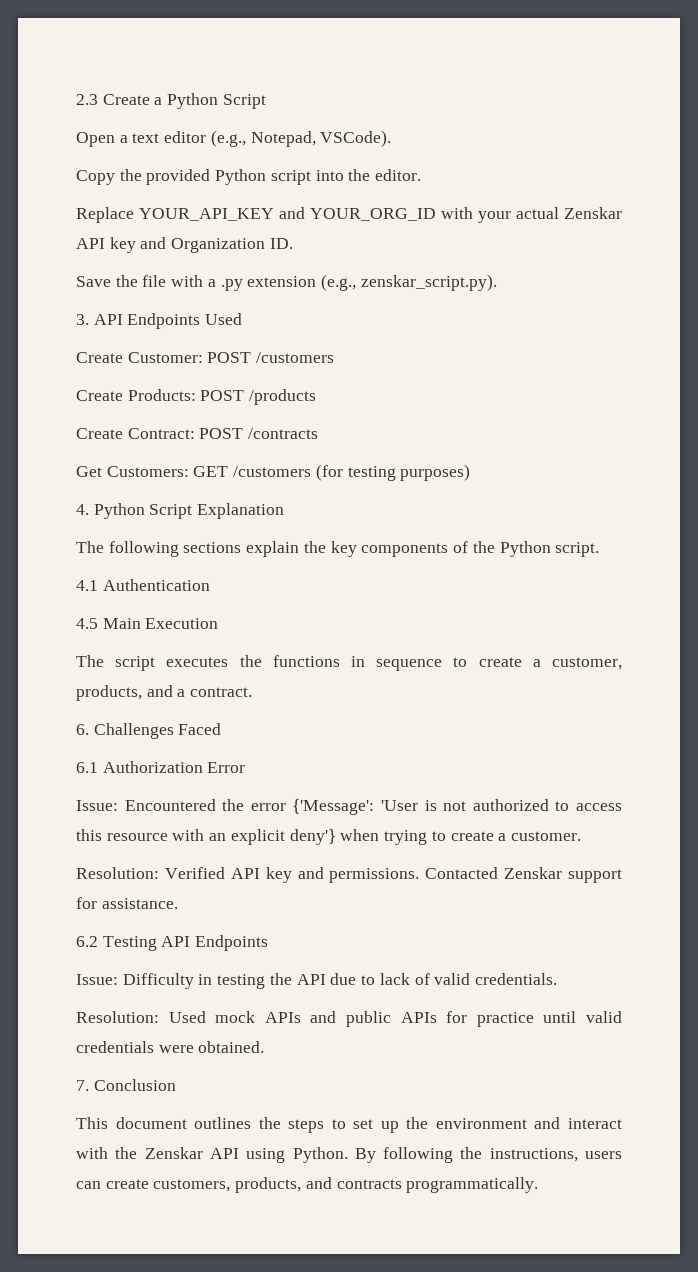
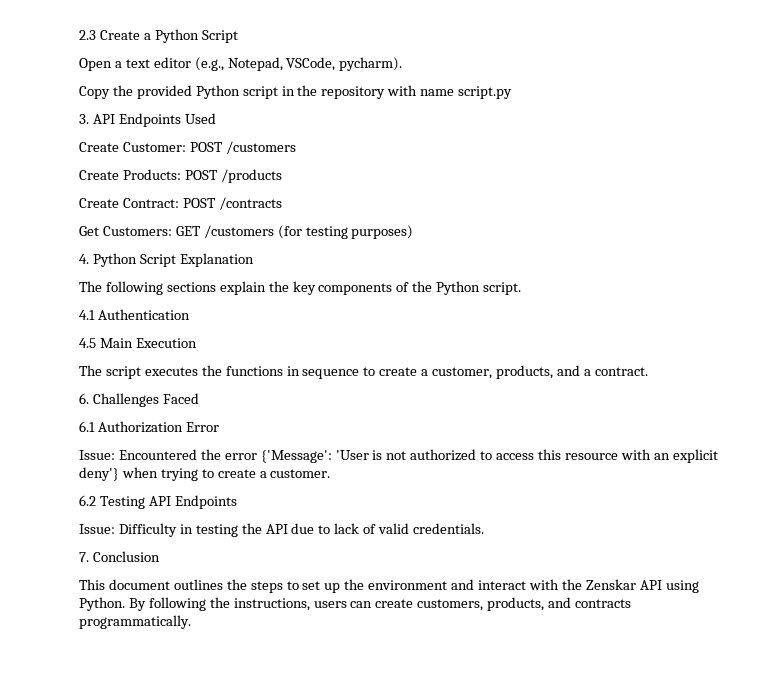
- Open a text editor (e.g., Notepad, VSCode).
+ Open a text editor (e.g., Notepad, VSCode, pycharm).
- Copy the provided Python script into the editor.
- Replace YOUR_API_KEY and YOUR_ORG_ID with your actual Zenskar API key and Organization ID.
- Save the file with a .py extension (e.g., zenskar_script.py).
+ Copy the provided Python script in the repository with name script.py
- Resolution: Verified API key and permissions. Contacted Zenskar support for assistance.
- Resolution: Used mock APIs and public APIs for practice until valid credentials were obtained.

